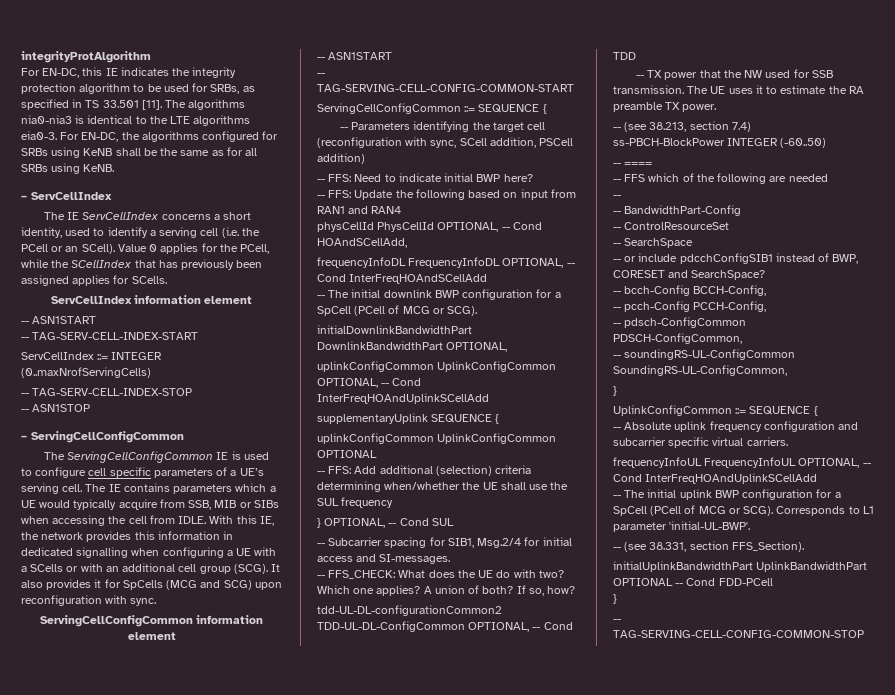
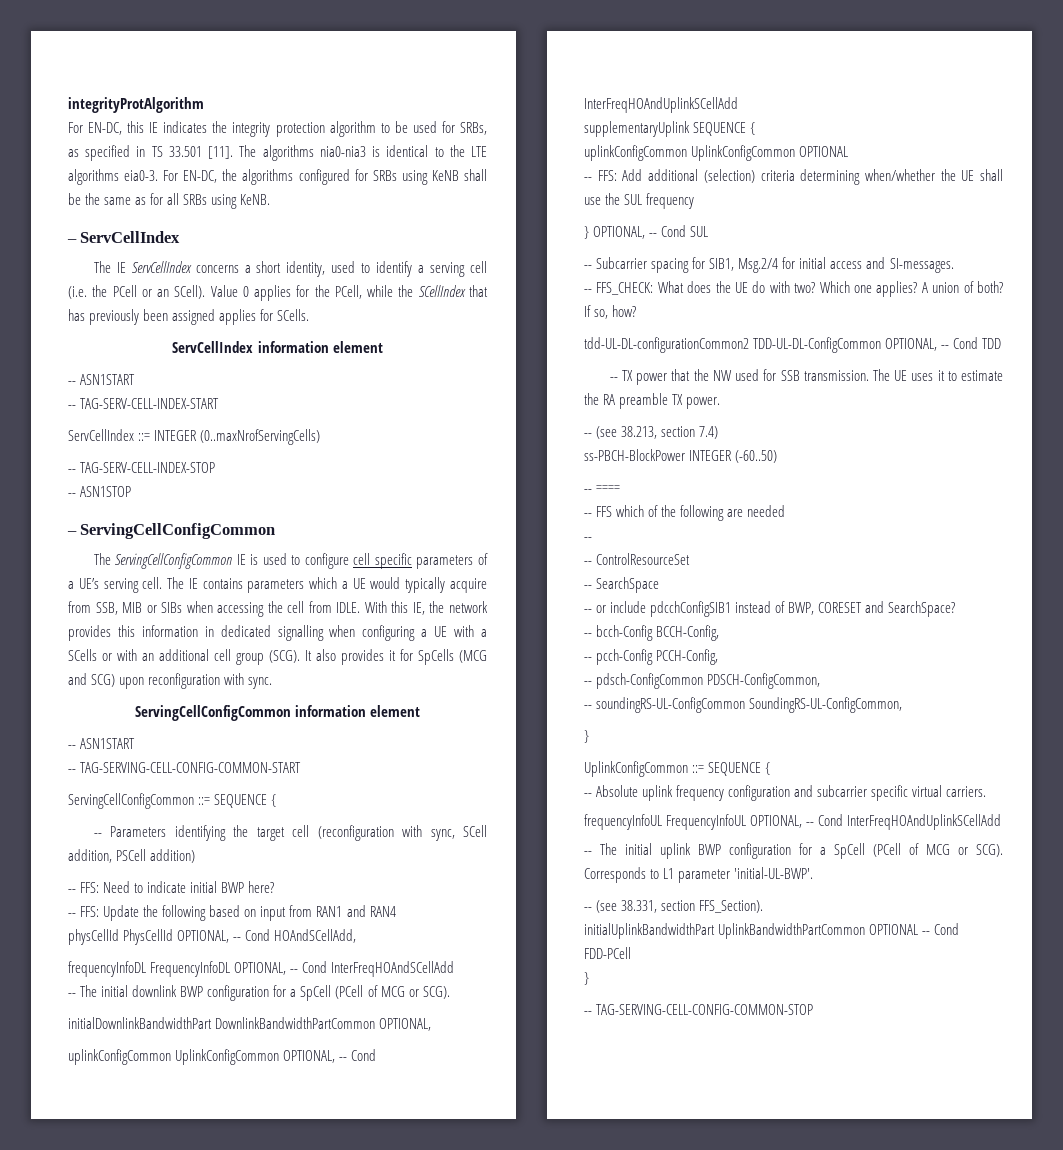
- initialDownlinkBandwidthPart DownlinkBandwidthPart OPTIONAL,
+ initialDownlinkBandwidthPart DownlinkBandwidthPartCommon OPTIONAL,
- -- BandwidthPart-Config
- initialUplinkBandwidthPart UplinkBandwidthPart OPTIONAL -- Cond FDD-PCell
+ initialUplinkBandwidthPart UplinkBandwidthPartCommon OPTIONAL -- Cond FDD-PCell

